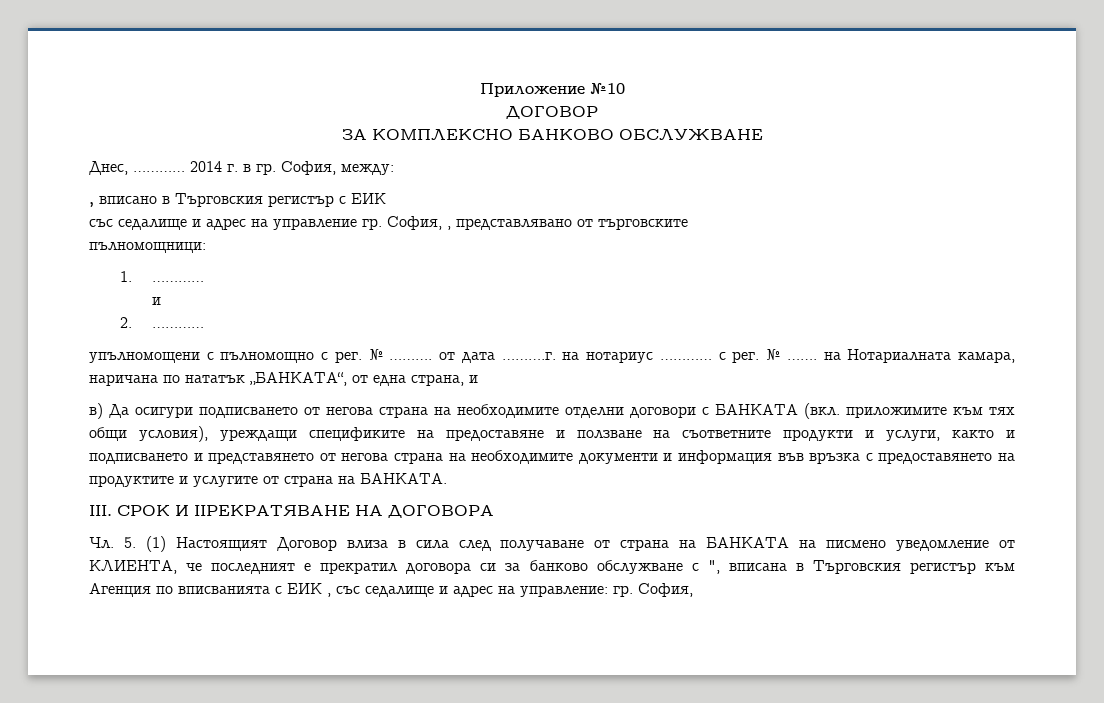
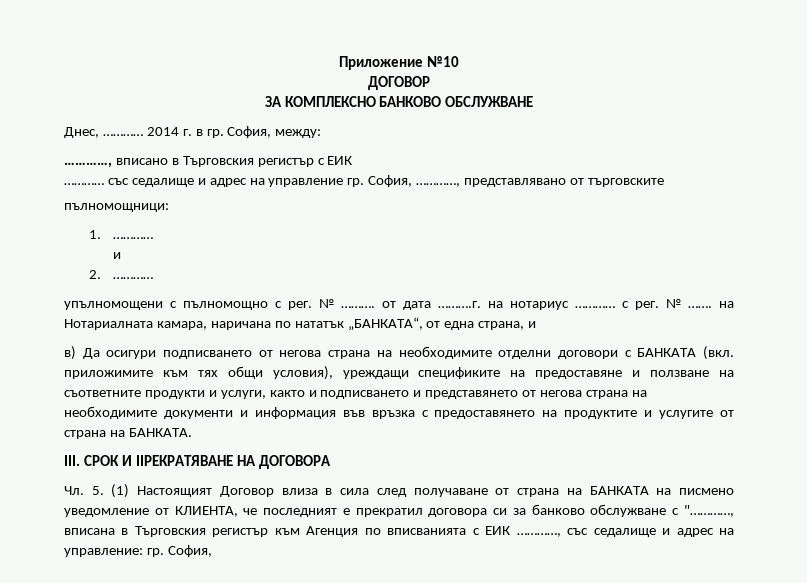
- , вписано в Търговския регистър с ЕИК
+ …………, вписано в Търговския регистър с ЕИК
- със седалище и адрес на управление гр.
+ ………… със седалище и адрес на управление гр.
- София, , представлявано от търговските
+ София, …………, представлявано от търговските
- Чл. 5. (1) Настоящият Договор влиза в сила след получаване от страна на БАНКАТА на писмено уведомление от КЛИЕНТА, че последният е прекратил договора си за банково обслужване с ", вписана в Търговския регистър към Агенция по вписванията с ЕИК , със седалище и адрес на управление: гр.
+ Чл. 5. (1) Настоящият Договор влиза в сила след получаване от страна на БАНКАТА на писмено уведомление от КЛИЕНТА, че последният е прекратил договора си за банково обслужване с "…………, вписана в Търговския регистър към Агенция по вписванията с ЕИК …………, със седалище и адрес на управление: гр.

